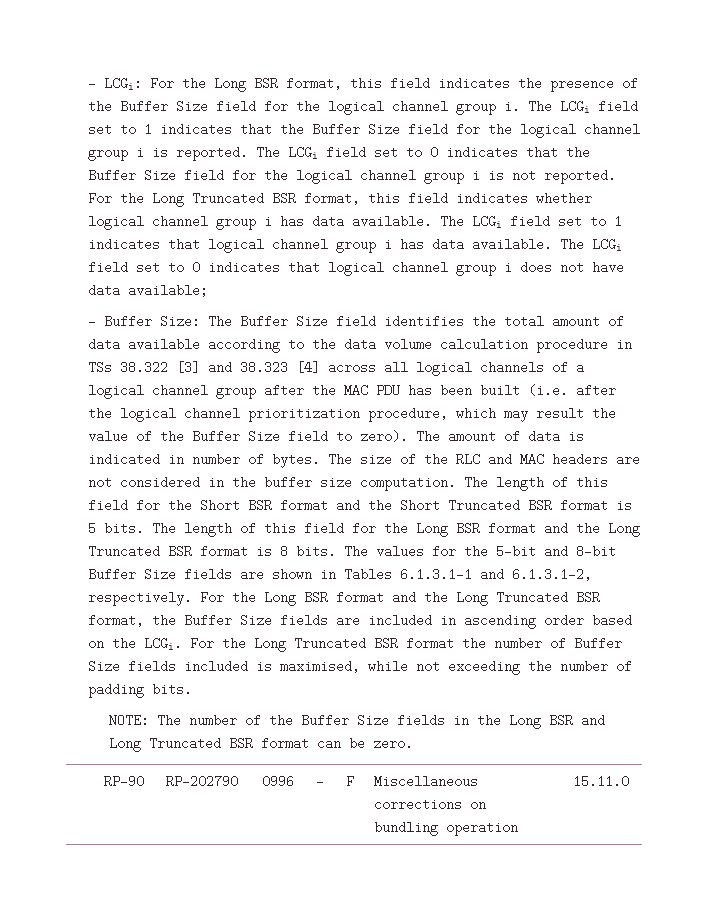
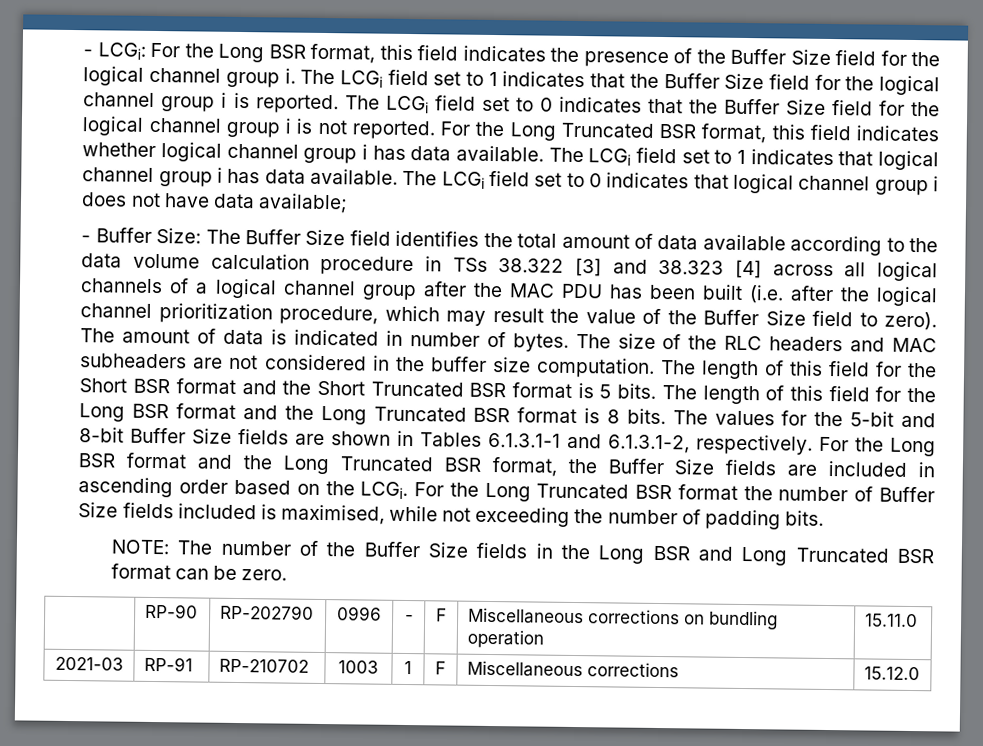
- The size of the RLC and MAC headers are not considered in the buffer size computation.
+ The size of the RLC headers and MAC subheaders are not considered in the buffer size computation.
+ 2021-03 | RP-91 | RP-210702 | 1003 | 1 | F | Miscellaneous corrections | 15.12.0

